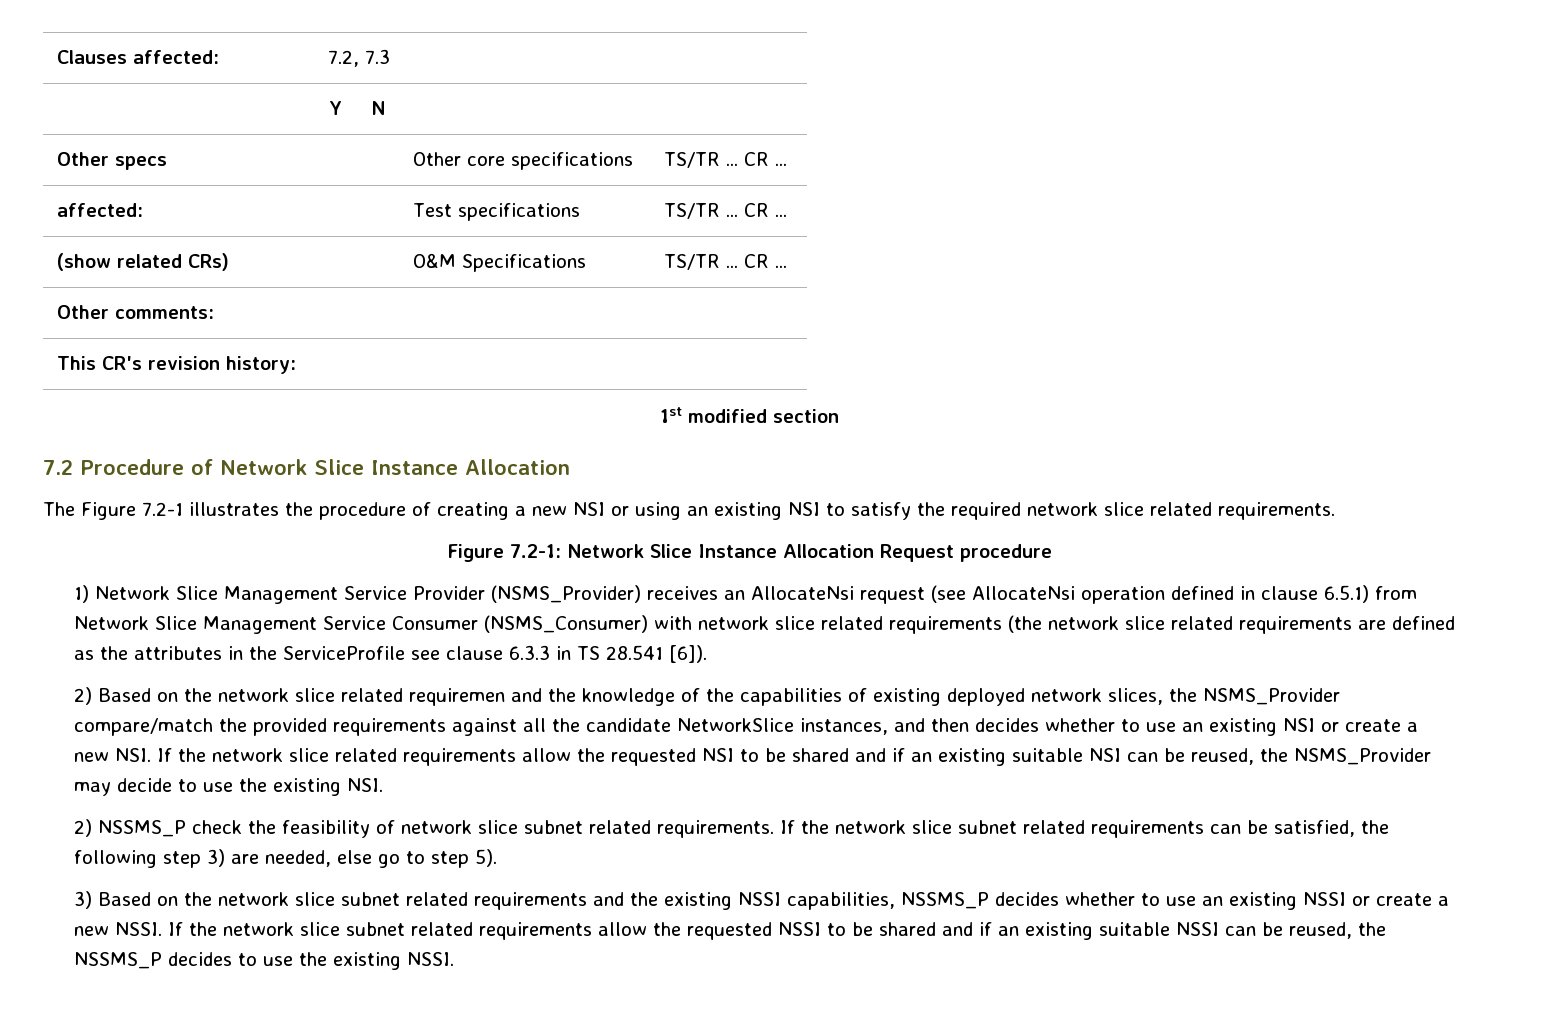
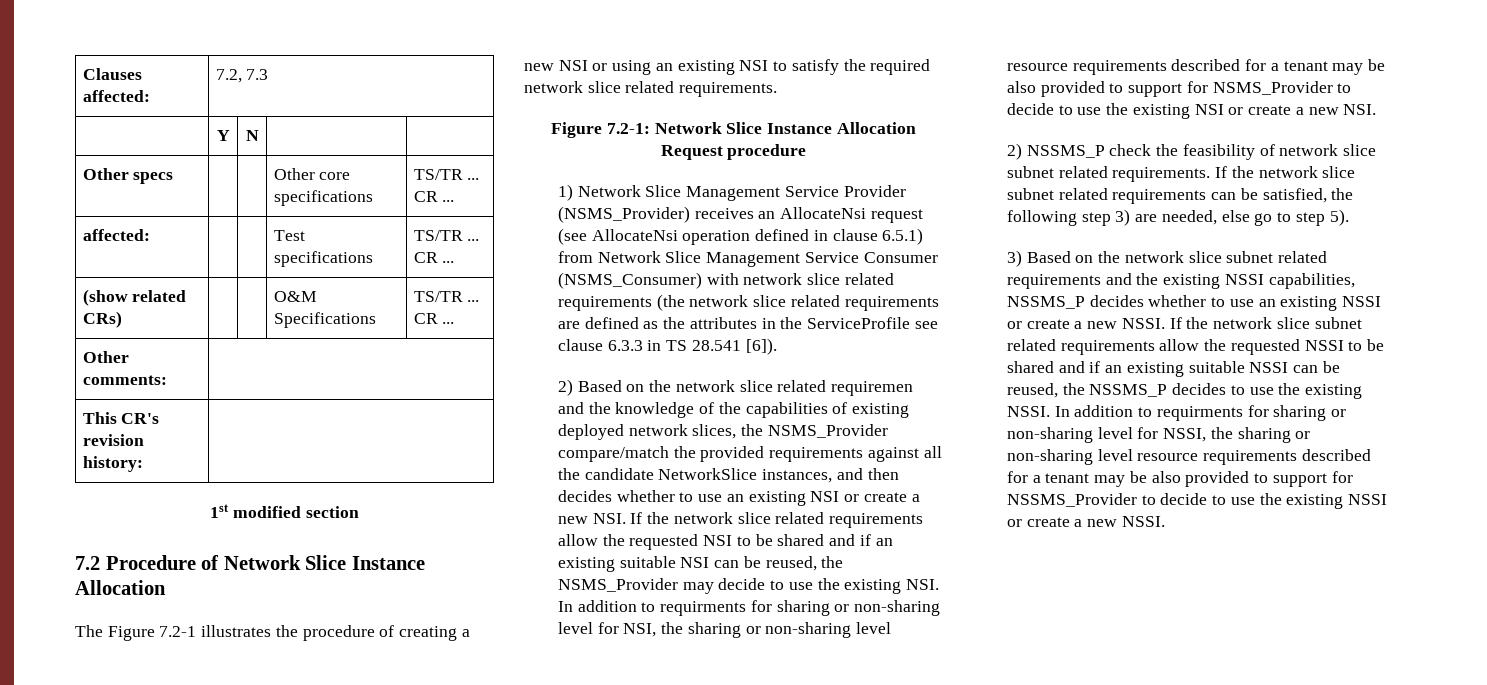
- 2) Based on the network slice related requiremen and the knowledge of the capabilities of existing deployed network slices, the NSMS_Provider compare/match the provided requirements against all the candidate NetworkSlice instances, and then decides whether to use an existing NSI or create a new NSI. If the network slice related requirements allow the requested NSI to be shared and if an existing suitable NSI can be reused, the NSMS_Provider may decide to use the existing NSI.
+ 2) Based on the network slice related requiremen and the knowledge of the capabilities of existing deployed network slices, the NSMS_Provider compare/match the provided requirements against all the candidate NetworkSlice instances, and then decides whether to use an existing NSI or create a new NSI. If the network slice related requirements allow the requested NSI to be shared and if an existing suitable NSI can be reused, the NSMS_Provider may decide to use the existing NSI. In addition to requirments for sharing or non-sharing level for NSI, the sharing or non-sharing level resource requirements described for a tenant may be also provided to support for NSMS_Provider to decide to use the existing NSI or create a new NSI.
+ In addition to requirments for sharing or non-sharing level for NSSI, the sharing or non-sharing level resource requirements described for a tenant may be also provided to support for NSSMS_Provider to decide to use the existing NSSI or create a new NSSI.

